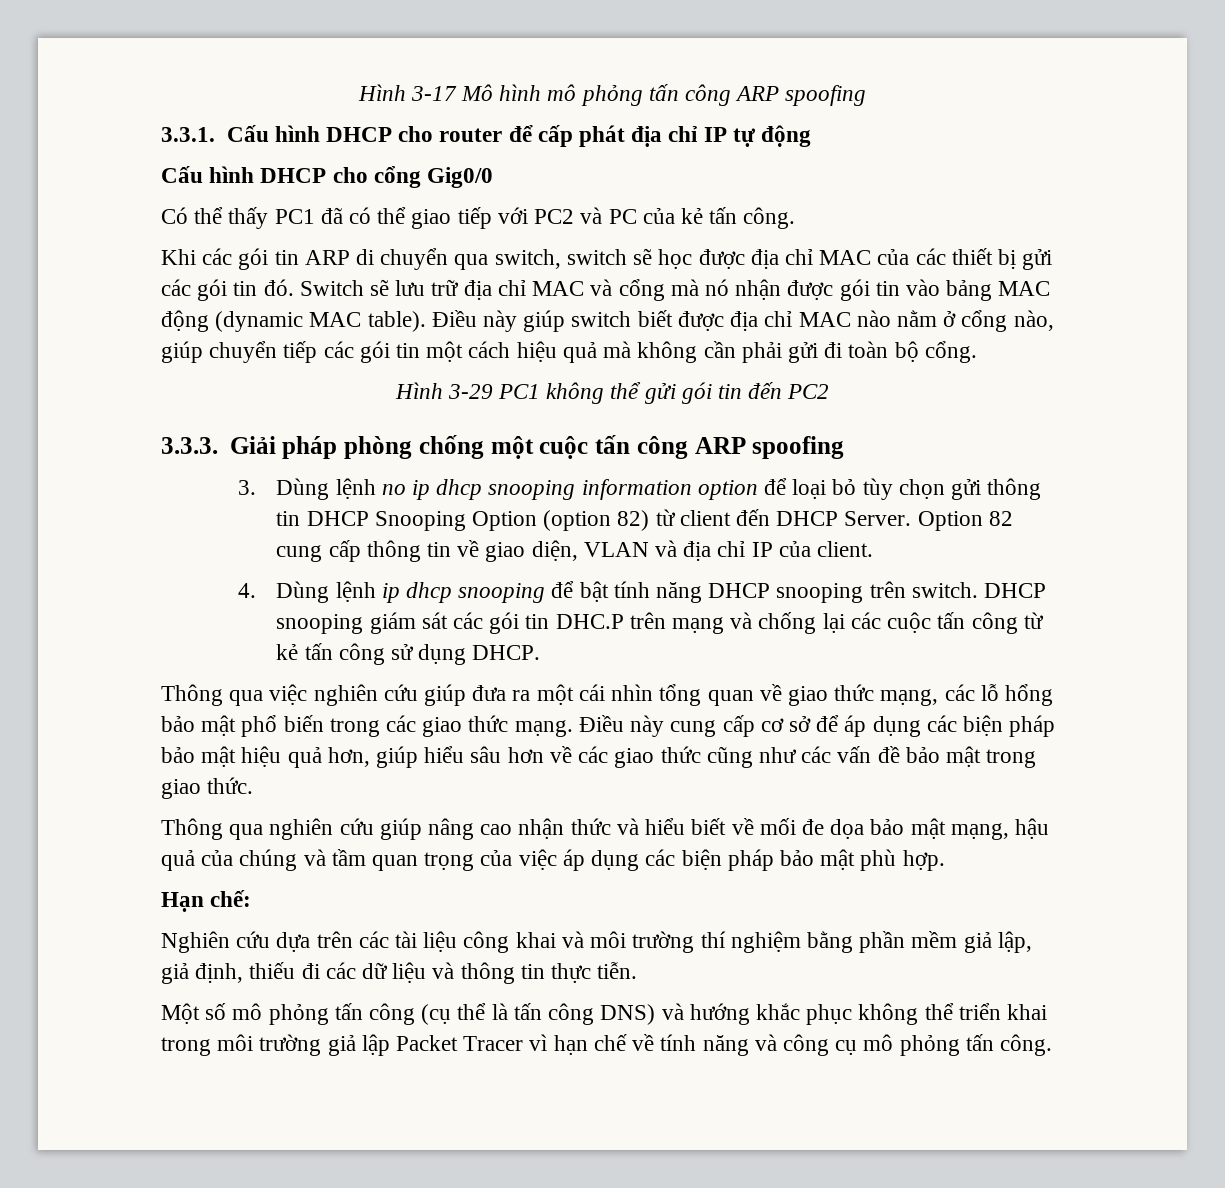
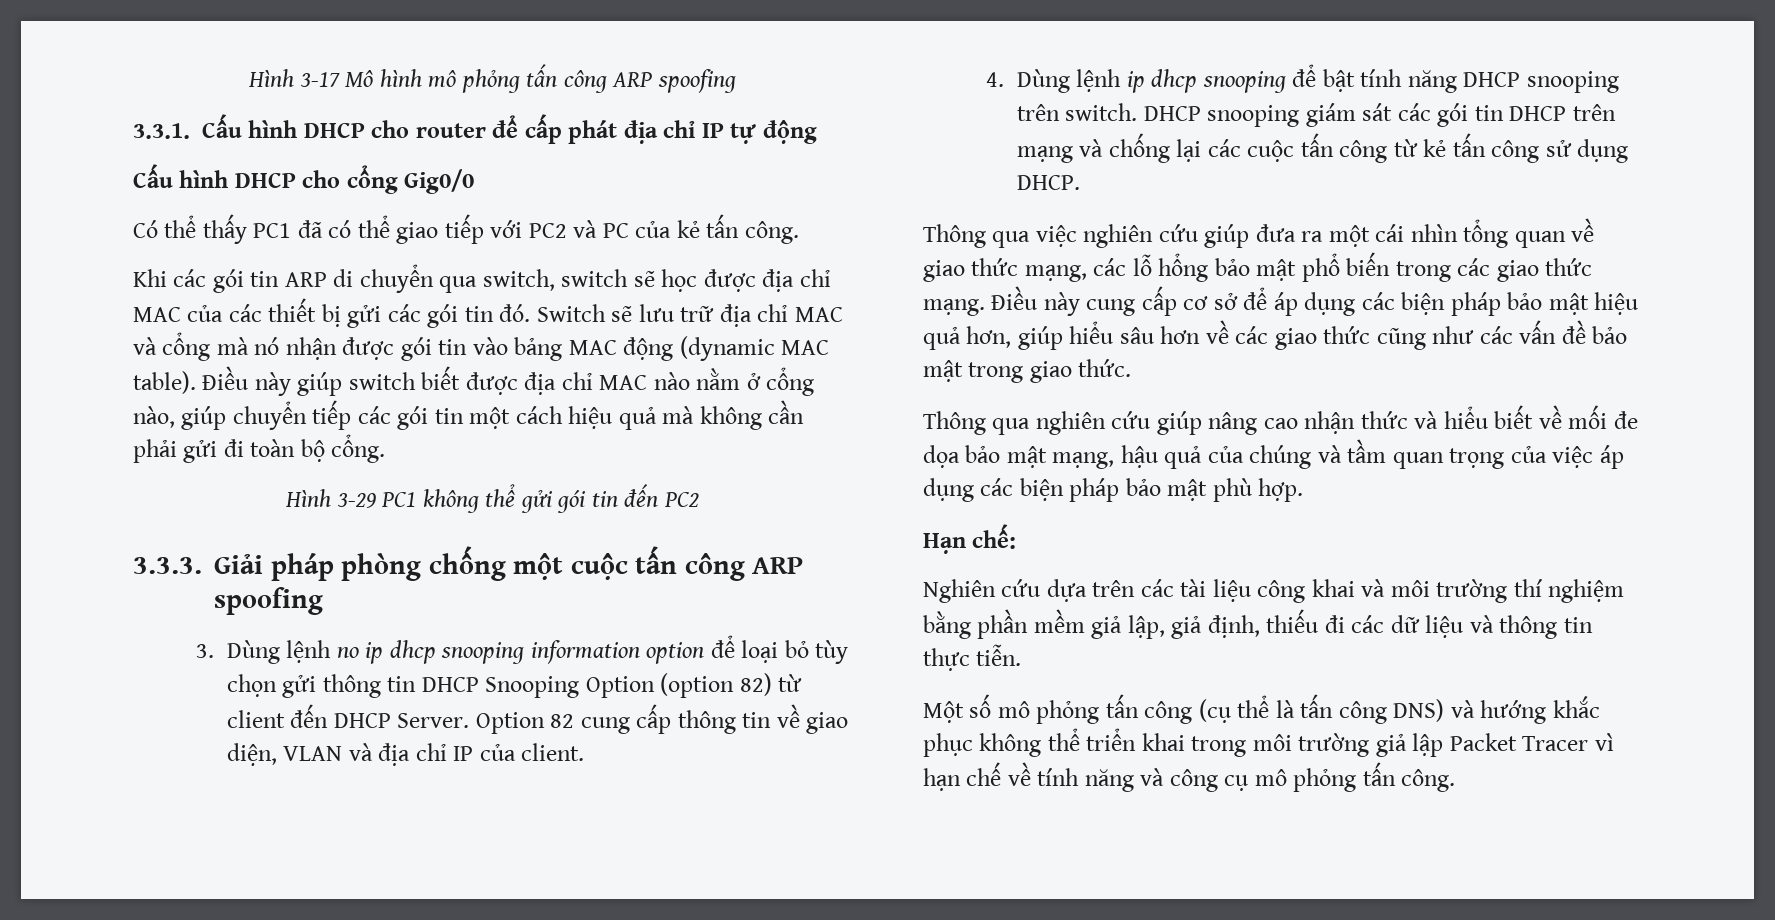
- DHCP snooping giám sát các gói tin DHC.P trên mạng và chống lại các cuộc tấn công từ kẻ tấn công sử dụng DHCP.
+ DHCP snooping giám sát các gói tin DHCP trên mạng và chống lại các cuộc tấn công từ kẻ tấn công sử dụng DHCP.

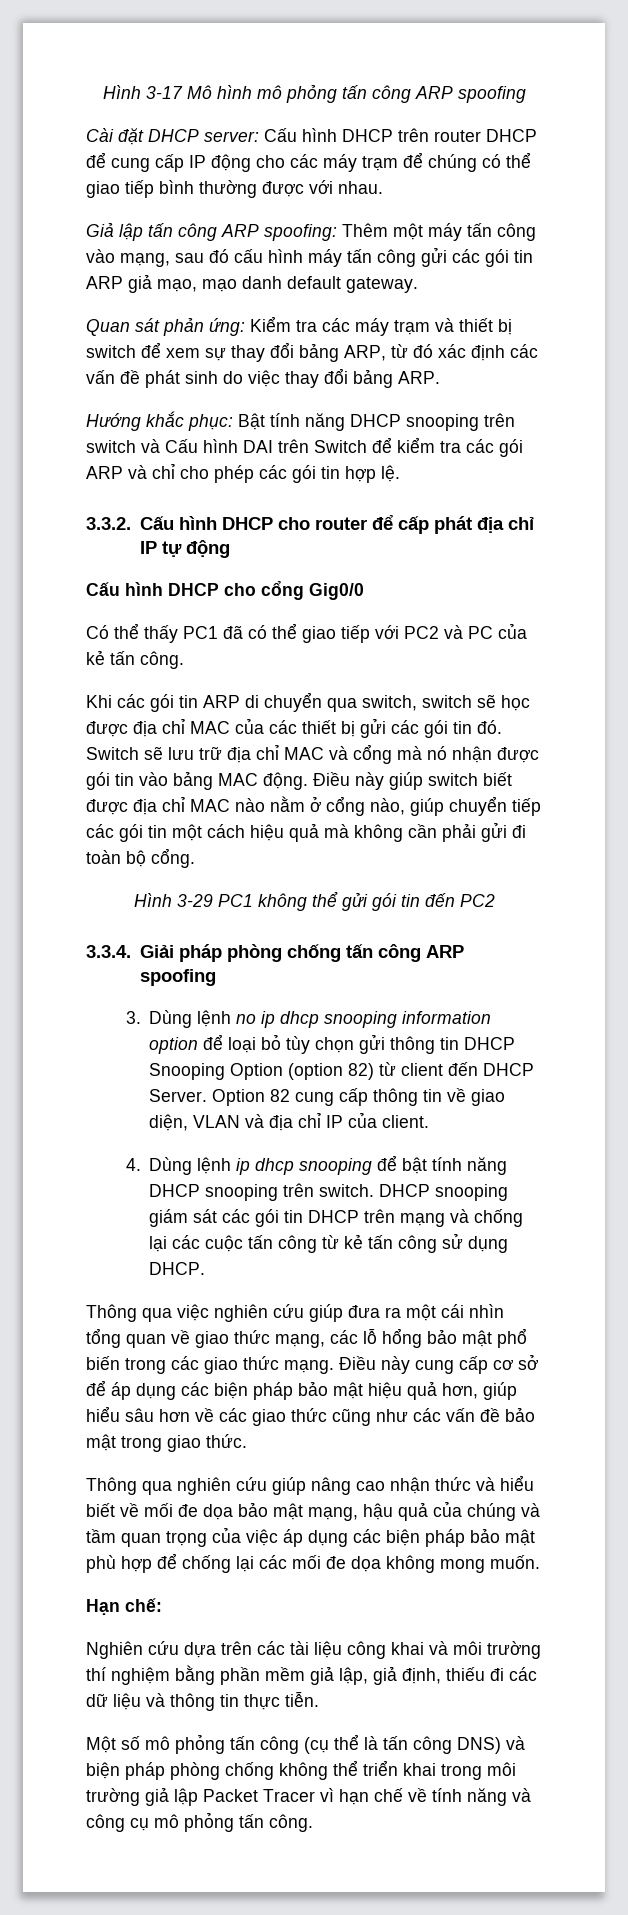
- 3.3.1. Cấu hình DHCP cho router để cấp phát địa chỉ IP tự động
+ Cài đặt DHCP server: Cấu hình DHCP trên router DHCP để cung cấp IP động cho các máy trạm để chúng có thể giao tiếp bình thường được với nhau.
+ Giả lập tấn công ARP spoofing: Thêm một máy tấn công vào mạng, sau đó cấu hình máy tấn công gửi các gói tin ARP giả mạo, mạo danh default gateway.
+ Quan sát phản ứng: Kiểm tra các máy trạm và thiết bị switch để xem sự thay đổi bảng ARP, từ đó xác định các vấn đề phát sinh do việc thay đổi bảng ARP.
+ Hướng khắc phục: Bật tính năng DHCP snooping trên switch và Cấu hình DAI trên Switch để kiểm tra các gói ARP và chỉ cho phép các gói tin hợp lệ.
+ 3.3.2. Cấu hình DHCP cho router để cấp phát địa chỉ IP tự động
- Switch sẽ lưu trữ địa chỉ MAC và cổng mà nó nhận được gói tin vào bảng MAC động (dynamic MAC table).
+ Switch sẽ lưu trữ địa chỉ MAC và cổng mà nó nhận được gói tin vào bảng MAC động.
- 3.3.3. Giải pháp phòng chống một cuộc tấn công ARP spoofing
+ 3.3.4. Giải pháp phòng chống tấn công ARP spoofing
- Thông qua nghiên cứu giúp nâng cao nhận thức và hiểu biết về mối đe dọa bảo mật mạng, hậu quả của chúng và tầm quan trọng của việc áp dụng các biện pháp bảo mật phù hợp.
+ Thông qua nghiên cứu giúp nâng cao nhận thức và hiểu biết về mối đe dọa bảo mật mạng, hậu quả của chúng và tầm quan trọng của việc áp dụng các biện pháp bảo mật phù hợp để chống lại các mối đe dọa không mong muốn.
- Một số mô phỏng tấn công (cụ thể là tấn công DNS) và hướng khắc phục không thể triển khai trong môi trường giả lập Packet Tracer vì hạn chế về tính năng và công cụ mô phỏng tấn công.
+ Một số mô phỏng tấn công (cụ thể là tấn công DNS) và biện pháp phòng chống không thể triển khai trong môi trường giả lập Packet Tracer vì hạn chế về tính năng và công cụ mô phỏng tấn công.

